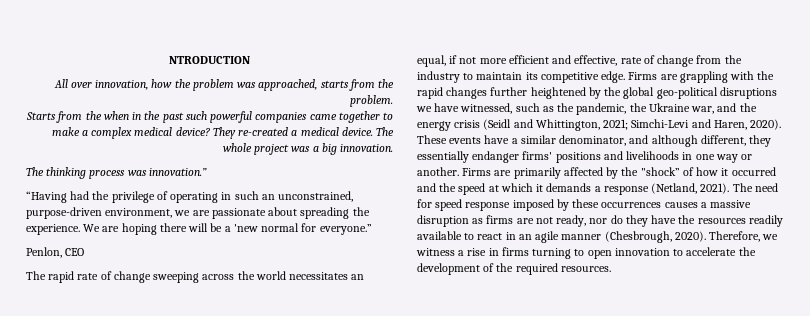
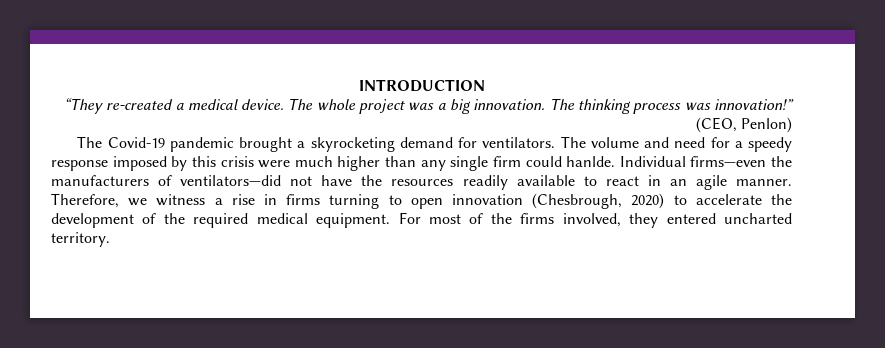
- NTRODUCTION
- All over innovation, how the problem was approached, starts from the problem.
- Starts from the when in the past such powerful companies came together to make a complex medical device? They re-created a medical device.
+ INTRODUCTION
+ “They re-created a medical device.
- The whole project was a big innovation.
- The thinking process was innovation.”
- “Having had the privilege of operating in such an unconstrained, purpose-driven environment, we are passionate about spreading the experience. We are hoping there will be a 'new normal for everyone.”
- Penlon, CEO
- The rapid rate of change sweeping across the world necessitates an equal, if not more efficient and effective, rate of change from the industry to maintain its competitive edge. Firms are grappling with the rapid changes further heightened by the global geo-political disruptions we have witnessed, such as the pandemic, the Ukraine war, and the energy crisis (Seidl and Whittington, 2021; Simchi-Levi and Haren, 2020). These events have a similar denominator, and although different, they essentially endanger firms' positions and livelihoods in one way or another. Firms are primarily affected by the "shock” of how it occurred and the speed at which it demands a response (Netland, 2021). The need for speed response imposed by these occurrences causes a massive disruption as firms are not ready, nor do they have the resources readily available to react in an agile manner (Chesbrough, 2020).
+ The whole project was a big innovation. The thinking process was innovation!” (CEO, Penlon)
+ The Covid-19 pandemic brought a skyrocketing demand for ventilators. The volume and need for a speedy response imposed by this crisis were much higher than any single firm could hanlde. Individual firms—even the manufacturers of ventilators—did not have the resources readily available to react in an agile manner.
- Therefore, we witness a rise in firms turning to open innovation to accelerate the development of the required resources.
+ Therefore, we witness a rise in firms turning to open innovation (Chesbrough, 2020) to accelerate the development of the required medical equipment. For most of the firms involved, they entered uncharted territory.

